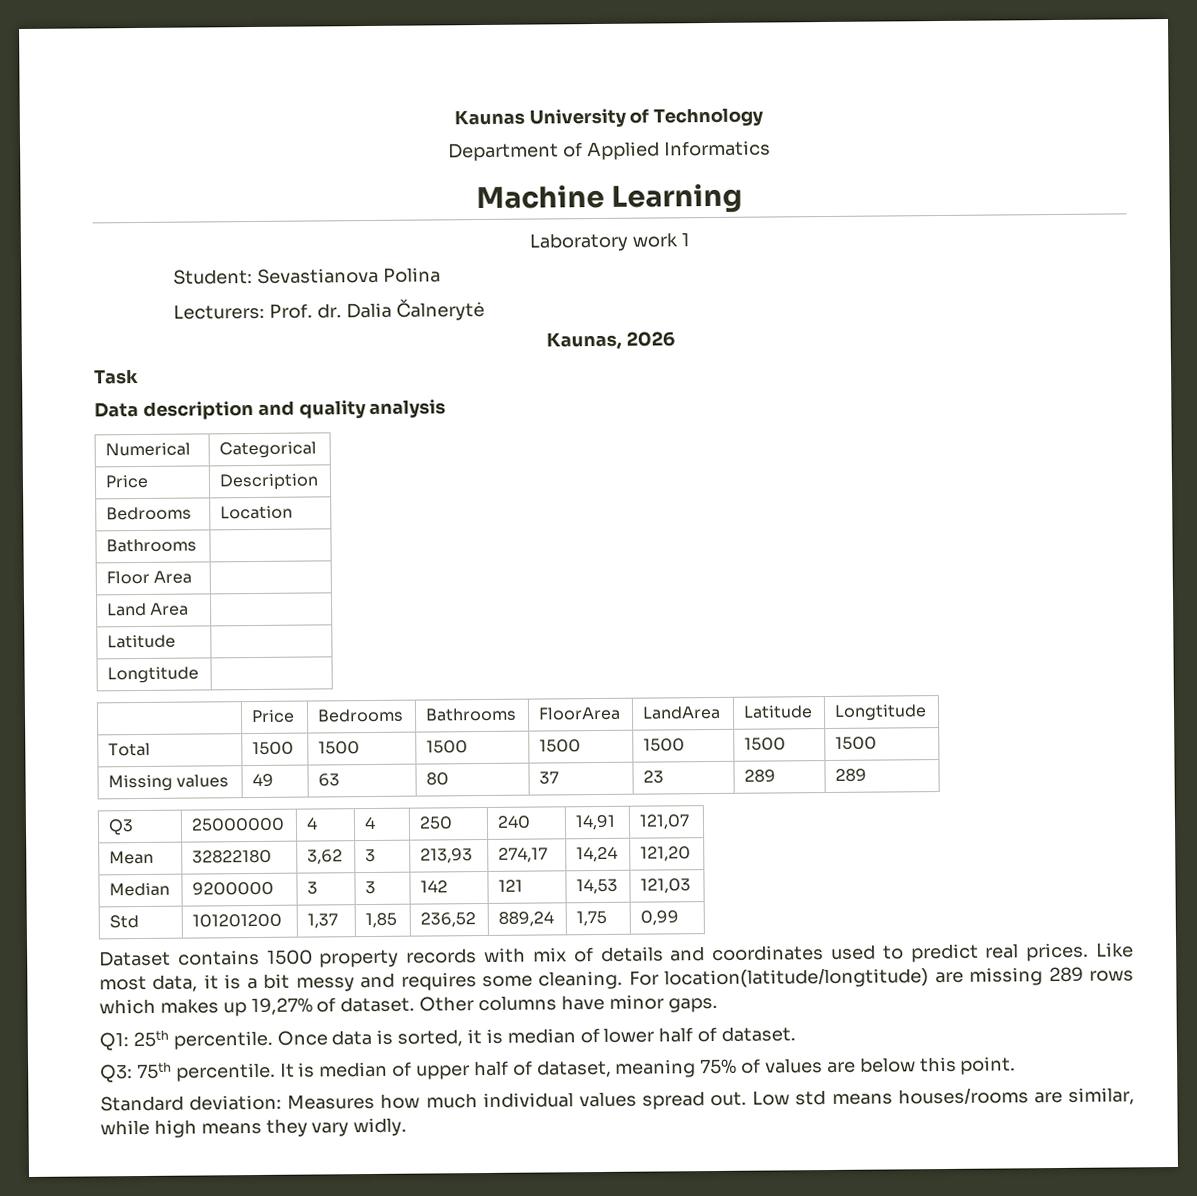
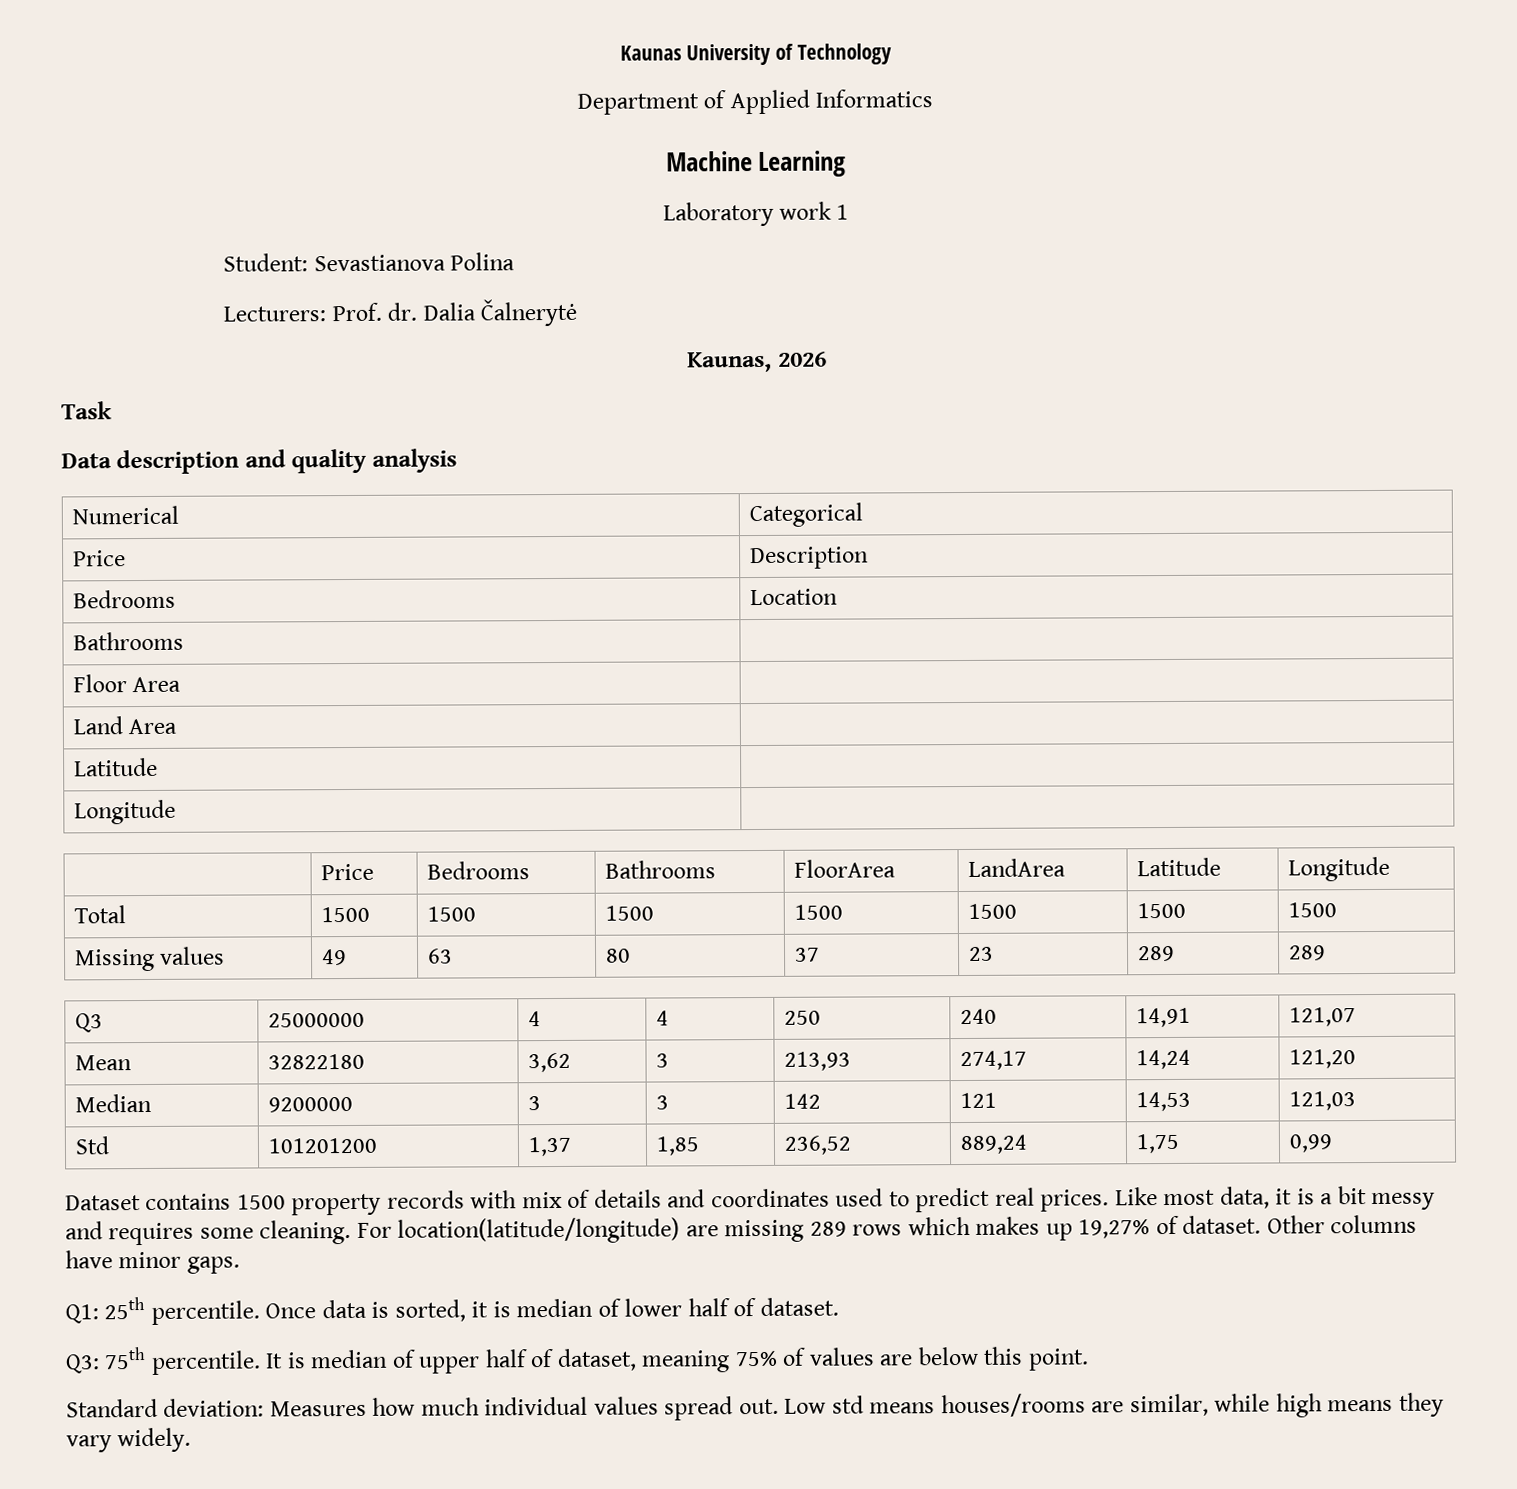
- Longtitude |
+ Longitude |
- | Price | Bedrooms | Bathrooms | FloorArea | LandArea | Latitude | Longtitude
+ | Price | Bedrooms | Bathrooms | FloorArea | LandArea | Latitude | Longitude
- For location(latitude/longtitude) are missing 289 rows which makes up 19,27% of dataset.
+ For location(latitude/longitude) are missing 289 rows which makes up 19,27% of dataset.
- Low std means houses/rooms are similar, while high means they vary widly.
+ Low std means houses/rooms are similar, while high means they vary widely.

